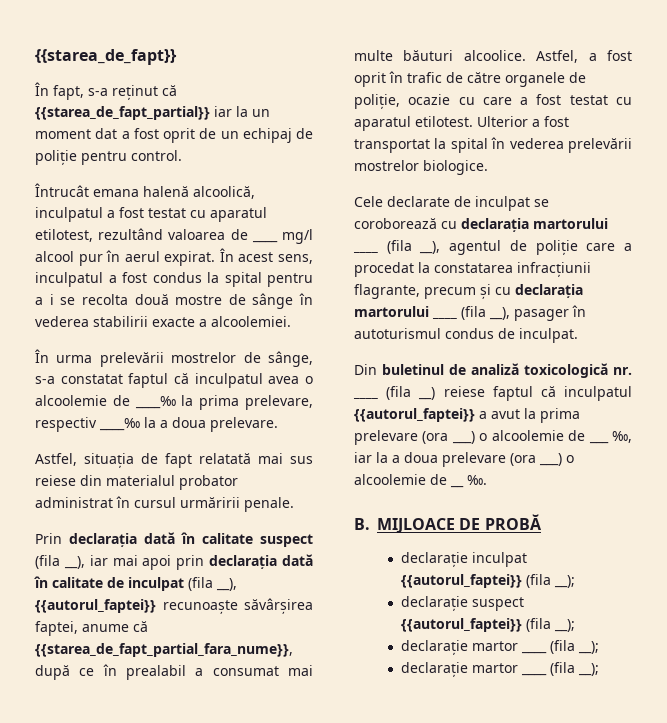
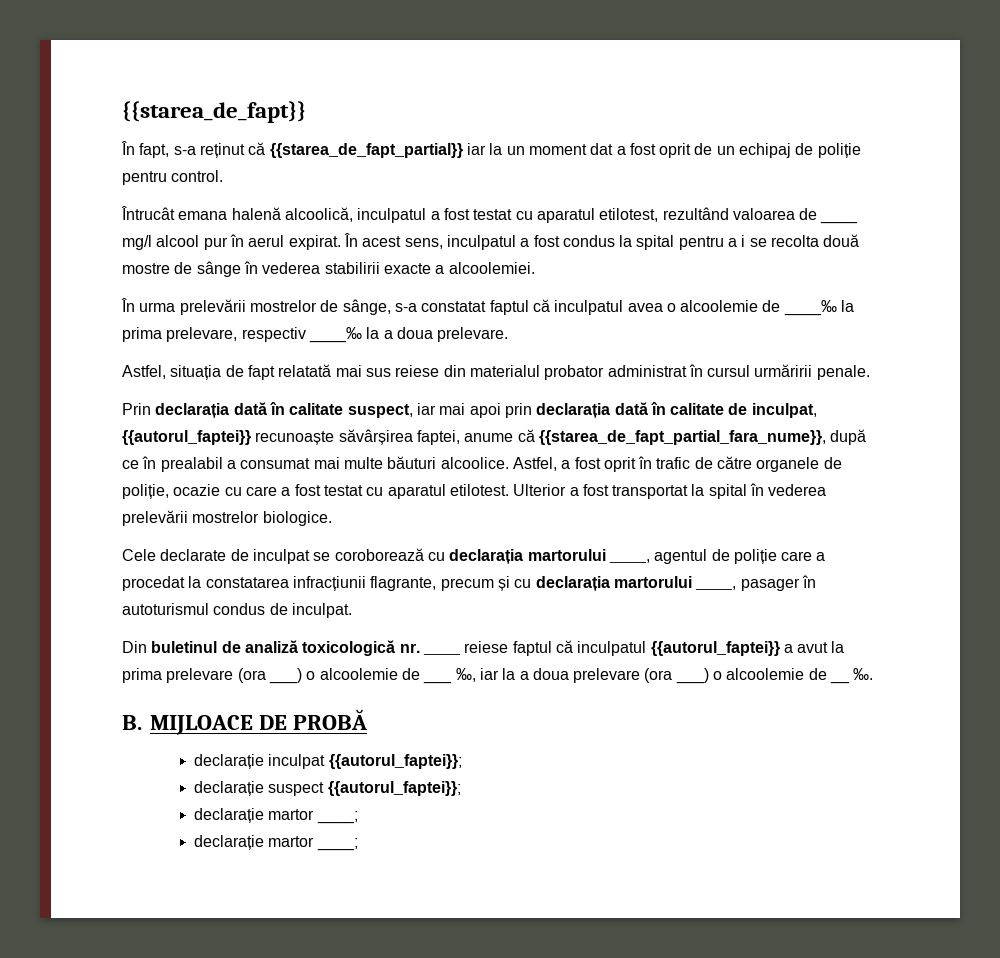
- Prin declarația dată în calitate suspect (fila __), iar mai apoi prin declarația dată în calitate de inculpat (fila __), {{autorul_faptei}} recunoaște săvârșirea faptei, anume că {{starea_de_fapt_partial_fara_nume}}, după ce în prealabil a consumat mai multe băuturi alcoolice.
+ Prin declarația dată în calitate suspect, iar mai apoi prin declarația dată în calitate de inculpat, {{autorul_faptei}} recunoaște săvârșirea faptei, anume că {{starea_de_fapt_partial_fara_nume}}, după ce în prealabil a consumat mai multe băuturi alcoolice.
- Cele declarate de inculpat se coroborează cu declarația martorului ____ (fila __), agentul de poliție care a procedat la constatarea infracțiunii flagrante, precum și cu declarația martorului ____ (fila __), pasager în autoturismul condus de inculpat.
+ Cele declarate de inculpat se coroborează cu declarația martorului ____, agentul de poliție care a procedat la constatarea infracțiunii flagrante, precum și cu declarația martorului ____, pasager în autoturismul condus de inculpat.
- Din buletinul de analiză toxicologică nr. ____ (fila __) reiese faptul că inculpatul {{autorul_faptei}} a avut la prima prelevare (ora ___) o alcoolemie de ___ ‰, iar la a doua prelevare (ora ___) o alcoolemie de __ ‰.
+ Din buletinul de analiză toxicologică nr. ____ reiese faptul că inculpatul {{autorul_faptei}} a avut la prima prelevare (ora ___) o alcoolemie de ___ ‰, iar la a doua prelevare (ora ___) o alcoolemie de __ ‰.
- declarație inculpat {{autorul_faptei}} (fila __);
+ declarație inculpat {{autorul_faptei}};
- declarație suspect {{autorul_faptei}} (fila __);
- declarație martor ____ (fila __);
- declarație martor ____ (fila __);
+ declarație suspect {{autorul_faptei}};
+ declarație martor ____;
+ declarație martor ____;

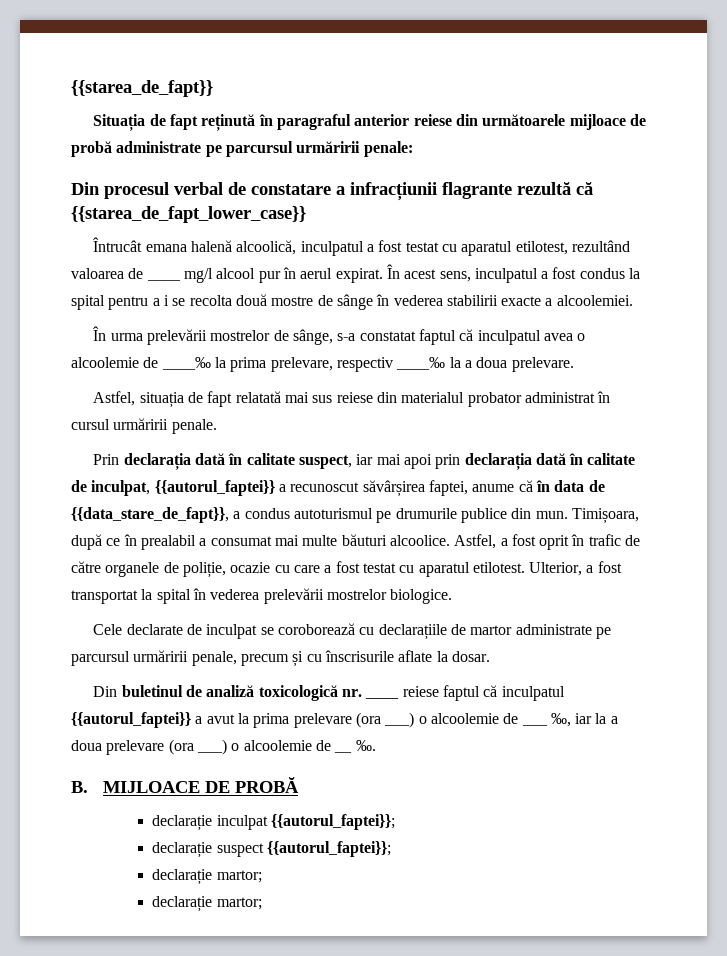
- În fapt, s-a reținut că {{starea_de_fapt_partial}} iar la un moment dat a fost oprit de un echipaj de poliție pentru control.
+ Situația de fapt reținută în paragraful anterior reiese din următoarele mijloace de probă administrate pe parcursul urmăririi penale:
+ Din procesul verbal de constatare a infracțiunii flagrante rezultă că {{starea_de_fapt_lower_case}}
- Prin declarația dată în calitate suspect, iar mai apoi prin declarația dată în calitate de inculpat, {{autorul_faptei}} recunoaște săvârșirea faptei, anume că {{starea_de_fapt_partial_fara_nume}}, după ce în prealabil a consumat mai multe băuturi alcoolice.
+ Prin declarația dată în calitate suspect, iar mai apoi prin declarația dată în calitate de inculpat, {{autorul_faptei}} a recunoscut săvârșirea faptei, anume că în data de {{data_stare_de_fapt}}, a condus autoturismul pe drumurile publice din mun. Timișoara, după ce în prealabil a consumat mai multe băuturi alcoolice.
- Ulterior a fost transportat la spital în vederea prelevării mostrelor biologice.
+ Ulterior, a fost transportat la spital în vederea prelevării mostrelor biologice.
- Cele declarate de inculpat se coroborează cu declarația martorului ____, agentul de poliție care a procedat la constatarea infracțiunii flagrante, precum și cu declarația martorului ____, pasager în autoturismul condus de inculpat.
+ Cele declarate de inculpat se coroborează cu declarațiile de martor administrate pe parcursul urmăririi penale, precum și cu înscrisurile aflate la dosar.
  declarație suspect {{autorul_faptei}};
- declarație martor ____;
- declarație martor ____;
+ declarație martor;
+ declarație martor;

